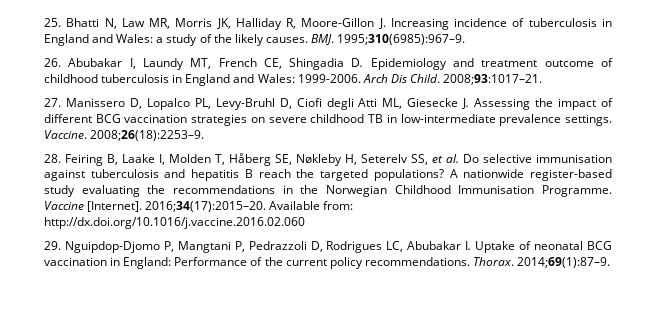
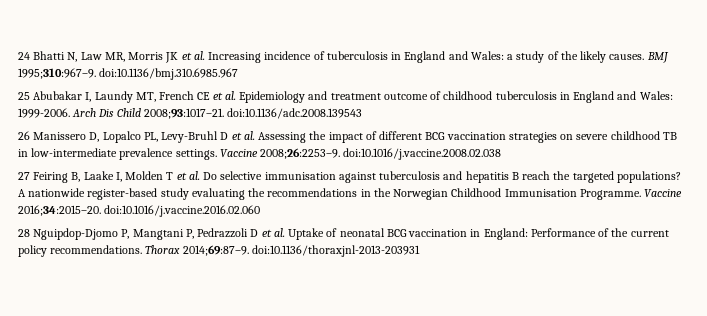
- 25. Bhatti N, Law MR, Morris JK, Halliday R, Moore-Gillon J. Increasing incidence of tuberculosis in England and Wales: a study of the likely causes.
+ 24 Bhatti N, Law MR, Morris JK et al. Increasing incidence of tuberculosis in England and Wales: a study of the likely causes.
- BMJ. 1995;310(6985):967–9.
- 26. Abubakar I, Laundy MT, French CE, Shingadia D. Epidemiology and treatment outcome of childhood tuberculosis in England and Wales: 1999-2006.
+ BMJ 1995;310:967–9. doi:10.1136/bmj.310.6985.967
+ 25 Abubakar I, Laundy MT, French CE et al. Epidemiology and treatment outcome of childhood tuberculosis in England and Wales: 1999-2006.
- Arch Dis Child. 2008;93:1017–21.
- 27. Manissero D, Lopalco PL, Levy-Bruhl D, Ciofi degli Atti ML, Giesecke J. Assessing the impact of different BCG vaccination strategies on severe childhood TB in low-intermediate prevalence settings.
+ Arch Dis Child 2008;93:1017–21. doi:10.1136/adc.2008.139543
+ 26 Manissero D, Lopalco PL, Levy-Bruhl D et al. Assessing the impact of different BCG vaccination strategies on severe childhood TB in low-intermediate prevalence settings.
- Vaccine. 2008;26(18):2253–9.
- 28. Feiring B, Laake I, Molden T, Håberg SE, Nøkleby H, Seterelv SS, et al. Do selective immunisation against tuberculosis and hepatitis B reach the targeted populations?
+ Vaccine 2008;26:2253–9. doi:10.1016/j.vaccine.2008.02.038
+ 27 Feiring B, Laake I, Molden T et al. Do selective immunisation against tuberculosis and hepatitis B reach the targeted populations?
- Vaccine [Internet]. 2016;34(17):2015–20. Available from: http://dx.doi.org/10.1016/j.vaccine.2016.02.060
- 29. Nguipdop-Djomo P, Mangtani P, Pedrazzoli D, Rodrigues LC, Abubakar I. Uptake of neonatal BCG vaccination in England: Performance of the current policy recommendations.
+ Vaccine 2016;34:2015–20. doi:10.1016/j.vaccine.2016.02.060
+ 28 Nguipdop-Djomo P, Mangtani P, Pedrazzoli D et al. Uptake of neonatal BCG vaccination in England: Performance of the current policy recommendations.
- Thorax. 2014;69(1):87–9.
+ Thorax 2014;69:87–9. doi:10.1136/thoraxjnl-2013-203931

